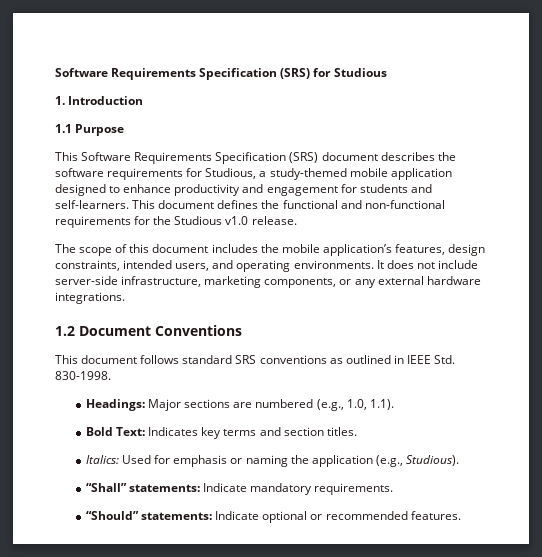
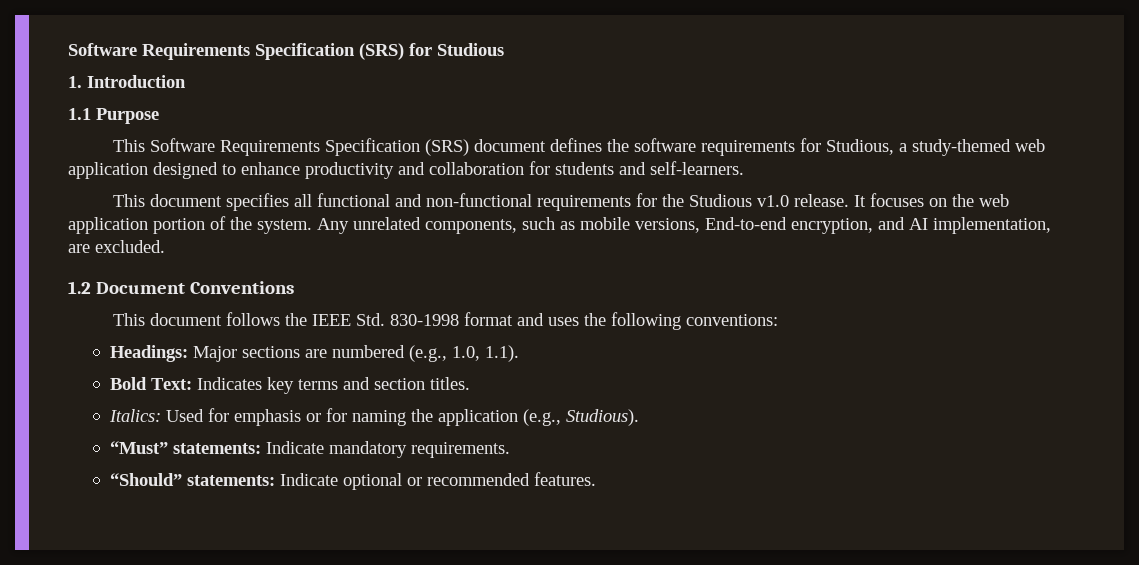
- This Software Requirements Specification (SRS) document describes the software requirements for Studious, a study-themed mobile application designed to enhance productivity and engagement for students and self-learners. This document defines the functional and non-functional requirements for the Studious v1.0 release.
- The scope of this document includes the mobile application’s features, design constraints, intended users, and operating environments. It does not include server-side infrastructure, marketing components, or any external hardware integrations.
+ This Software Requirements Specification (SRS) document defines the software requirements for Studious, a study-themed web application designed to enhance productivity and collaboration for students and self-learners.
+ This document specifies all functional and non-functional requirements for the Studious v1.0 release. It focuses on the web application portion of the system. Any unrelated components, such as mobile versions, End-to-end encryption, and AI implementation, are excluded.
- This document follows standard SRS conventions as outlined in IEEE Std. 830-1998.
+ This document follows the IEEE Std. 830-1998 format and uses the following conventions:
- Italics: Used for emphasis or naming the application (e.g., Studious).
+ Italics: Used for emphasis or for naming the application (e.g., Studious).
- “Shall” statements: Indicate mandatory requirements.
+ “Must” statements: Indicate mandatory requirements.

